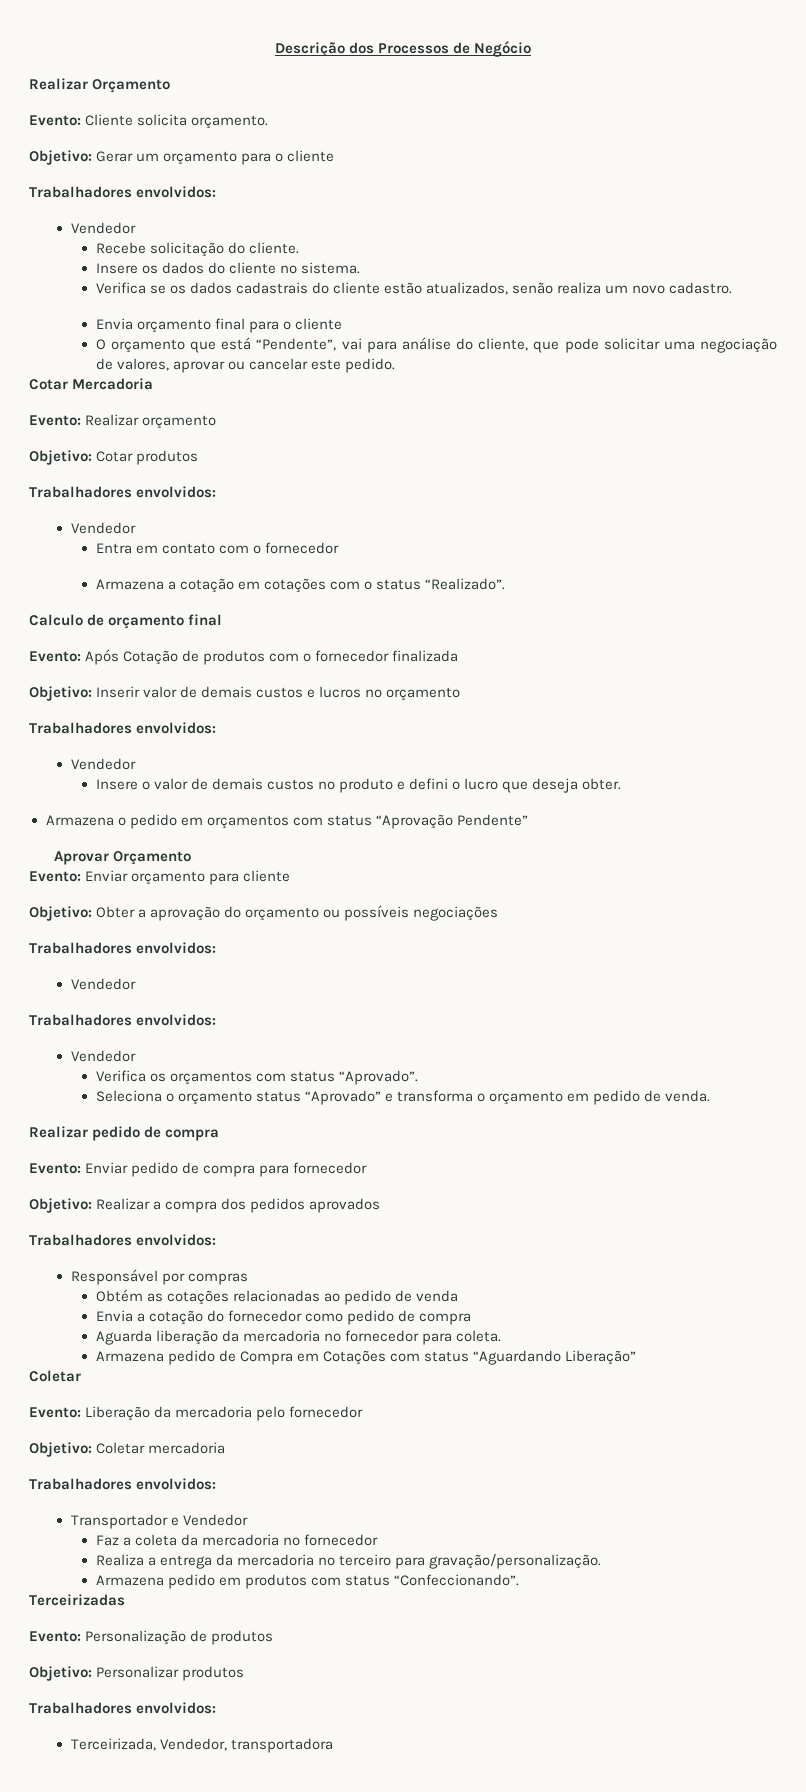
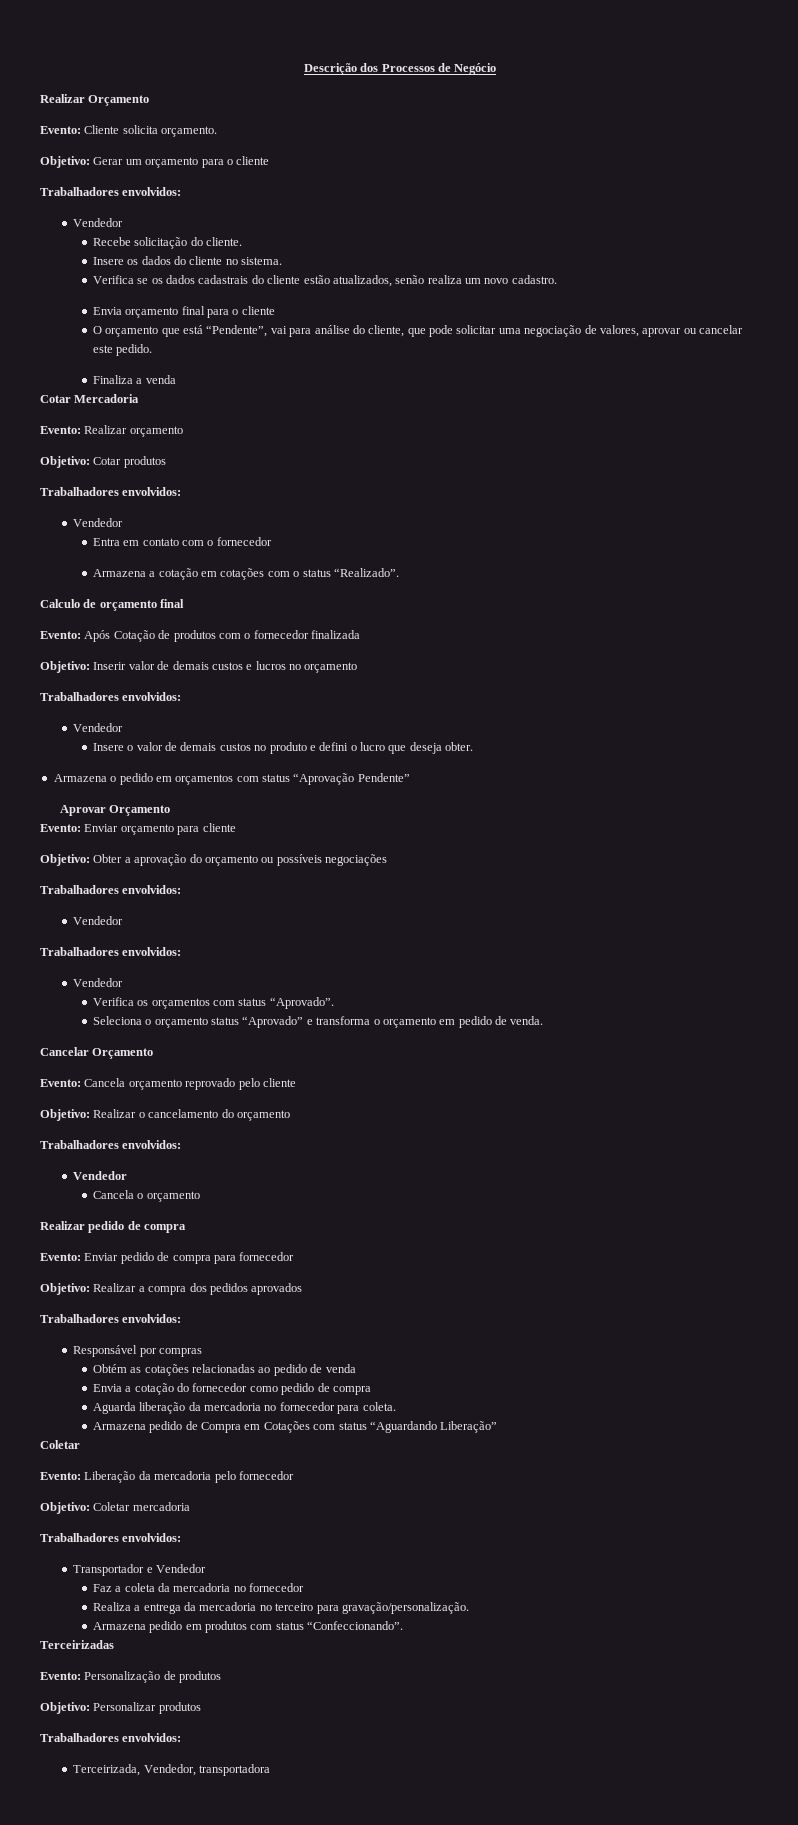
+ Finaliza a venda
+ Cancelar Orçamento
+ Evento: Cancela orçamento reprovado pelo cliente
+ Objetivo: Realizar o cancelamento do orçamento
+ Trabalhadores envolvidos:
+ Vendedor
+ Cancela o orçamento

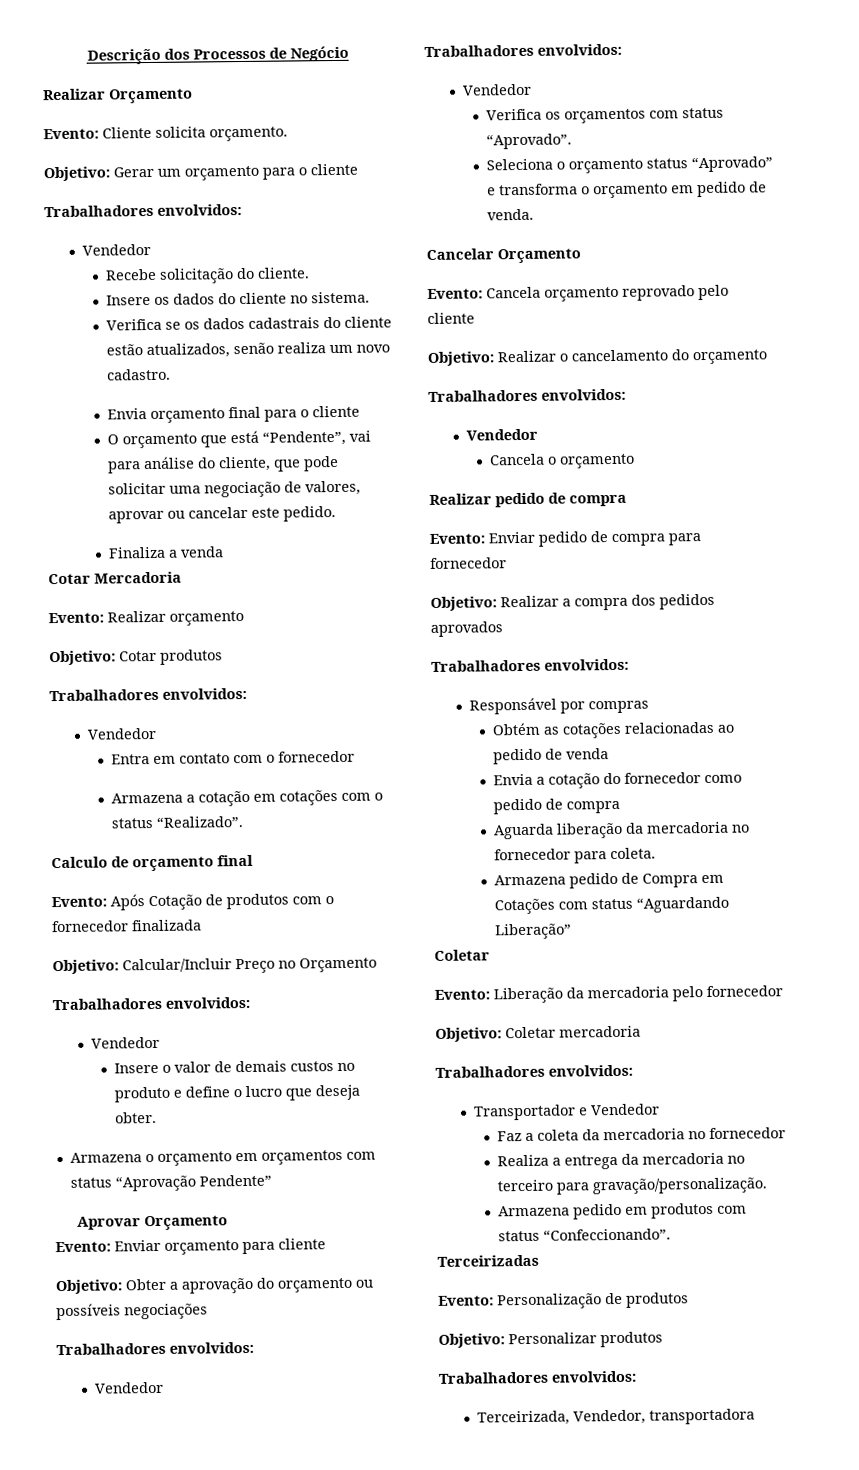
- Objetivo: Inserir valor de demais custos e lucros no orçamento
+ Objetivo: Calcular/Incluir Preço no Orçamento
- Insere o valor de demais custos no produto e defini o lucro que deseja obter.
+ Insere o valor de demais custos no produto e define o lucro que deseja obter.
- Armazena o pedido em orçamentos com status “Aprovação Pendente”
+ Armazena o orçamento em orçamentos com status “Aprovação Pendente”

